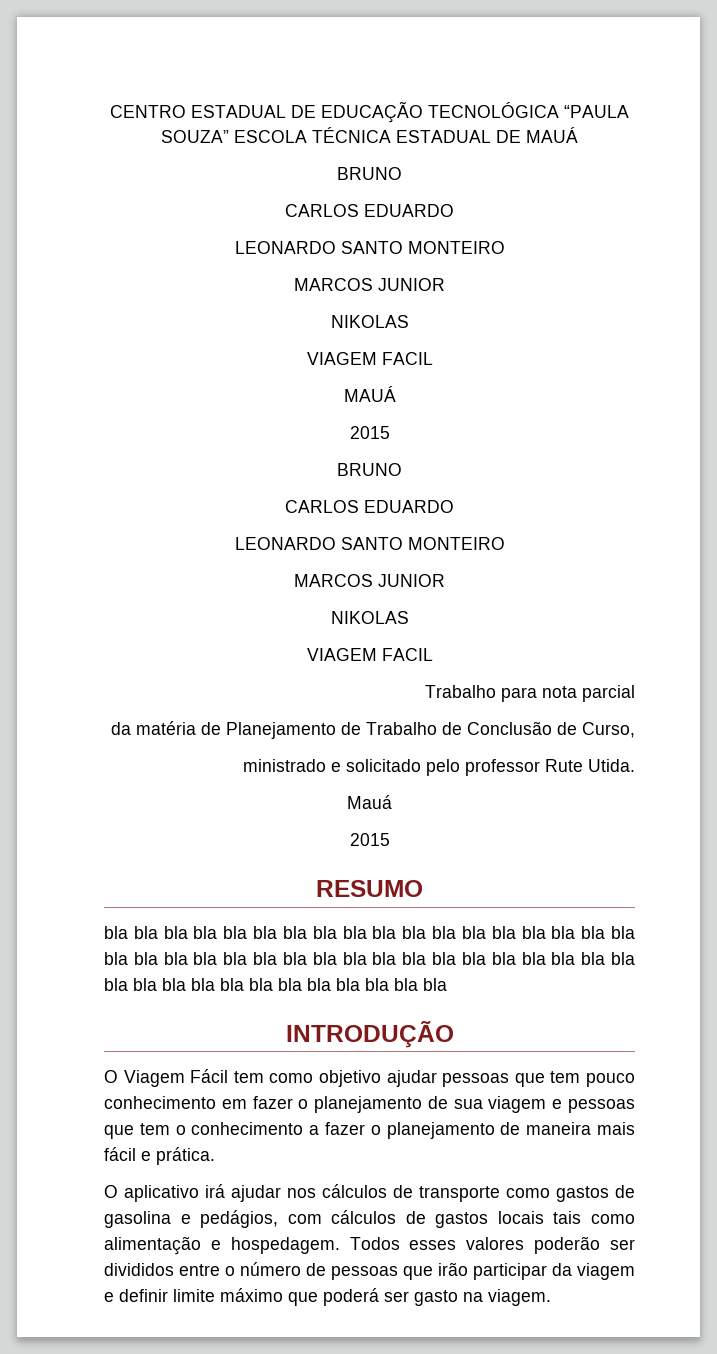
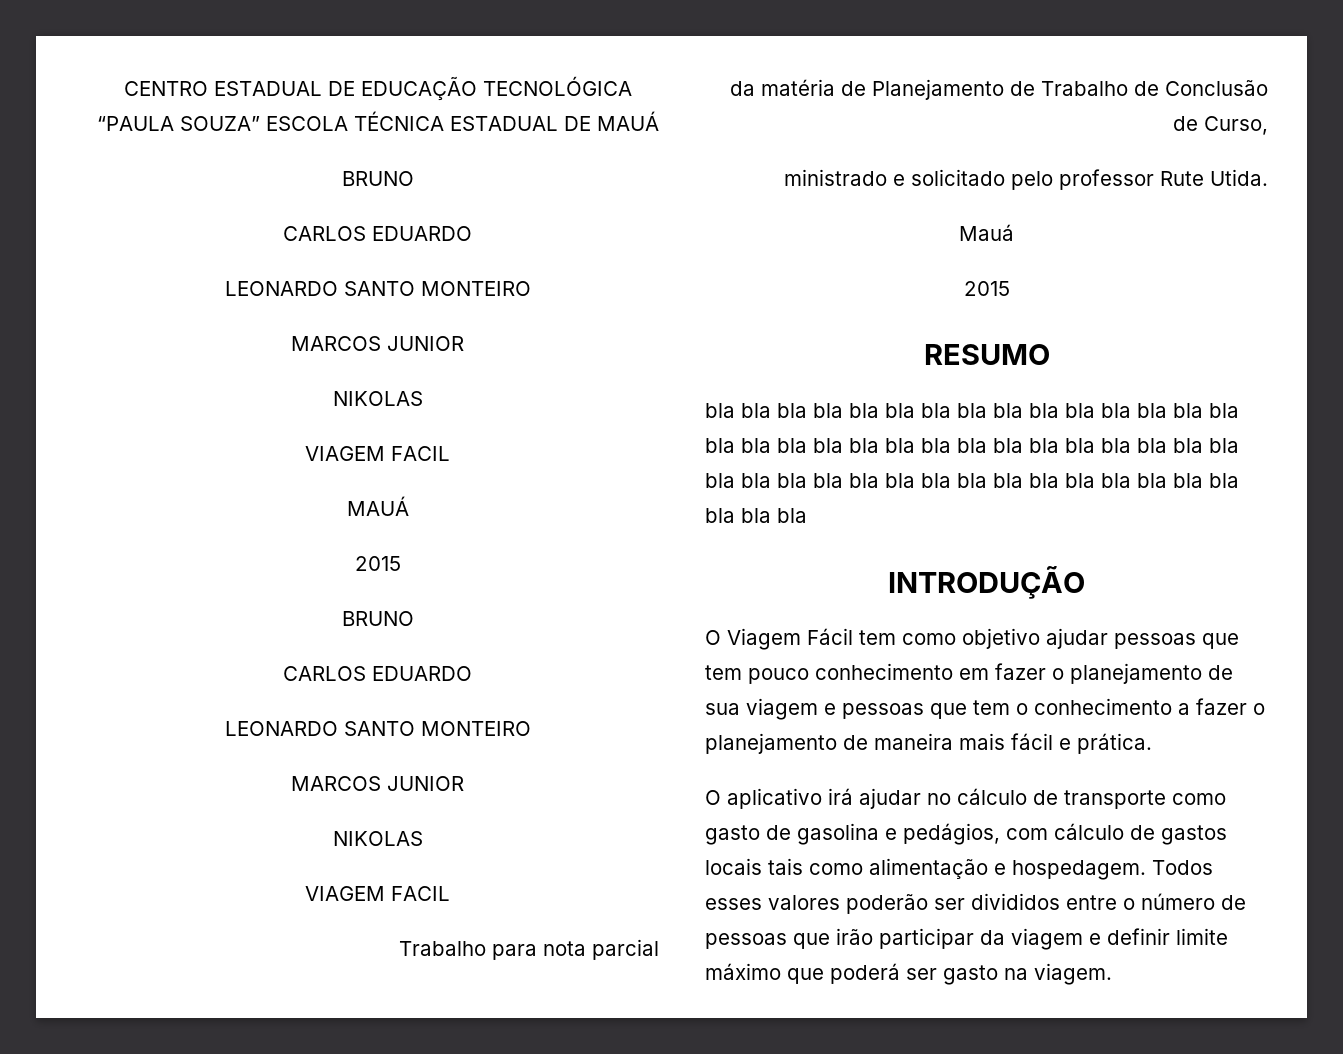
- O aplicativo irá ajudar nos cálculos de transporte como gastos de gasolina e pedágios, com cálculos de gastos locais tais como alimentação e hospedagem.
+ O aplicativo irá ajudar no cálculo de transporte como gasto de gasolina e pedágios, com cálculo de gastos locais tais como alimentação e hospedagem.

